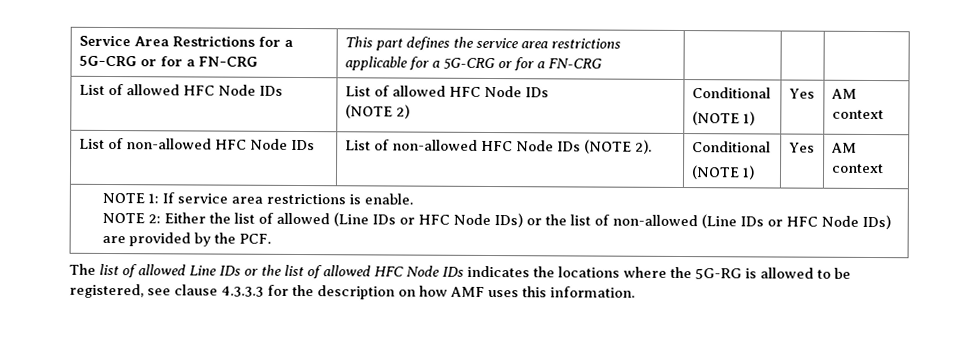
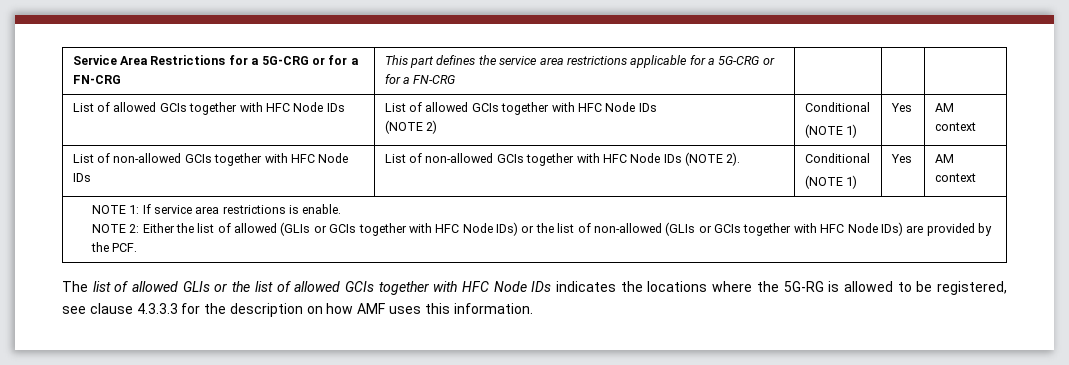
- List of allowed HFC Node IDs | List of allowed HFC Node IDs
+ List of allowed GCIs together with HFC Node IDs | List of allowed GCIs together with HFC Node IDs
- List of non-allowed HFC Node IDs | List of non-allowed HFC Node IDs (NOTE 2). | Conditional
+ List of non-allowed GCIs together with HFC Node IDs | List of non-allowed GCIs together with HFC Node IDs (NOTE 2). | Conditional
- NOTE 2: Either the list of allowed (Line IDs or HFC Node IDs) or the list of non-allowed (Line IDs or HFC Node IDs) are provided by the PCF.
+ NOTE 2: Either the list of allowed (GLIs or GCIs together with HFC Node IDs) or the list of non-allowed (GLIs or GCIs together with HFC Node IDs) are provided by the PCF.
- The list of allowed Line IDs or the list of allowed HFC Node IDs indicates the locations where the 5G-RG is allowed to be registered, see clause 4.3.3.3 for the description on how AMF uses this information.
+ The list of allowed GLIs or the list of allowed GCIs together with HFC Node IDs indicates the locations where the 5G-RG is allowed to be registered, see clause 4.3.3.3 for the description on how AMF uses this information.

